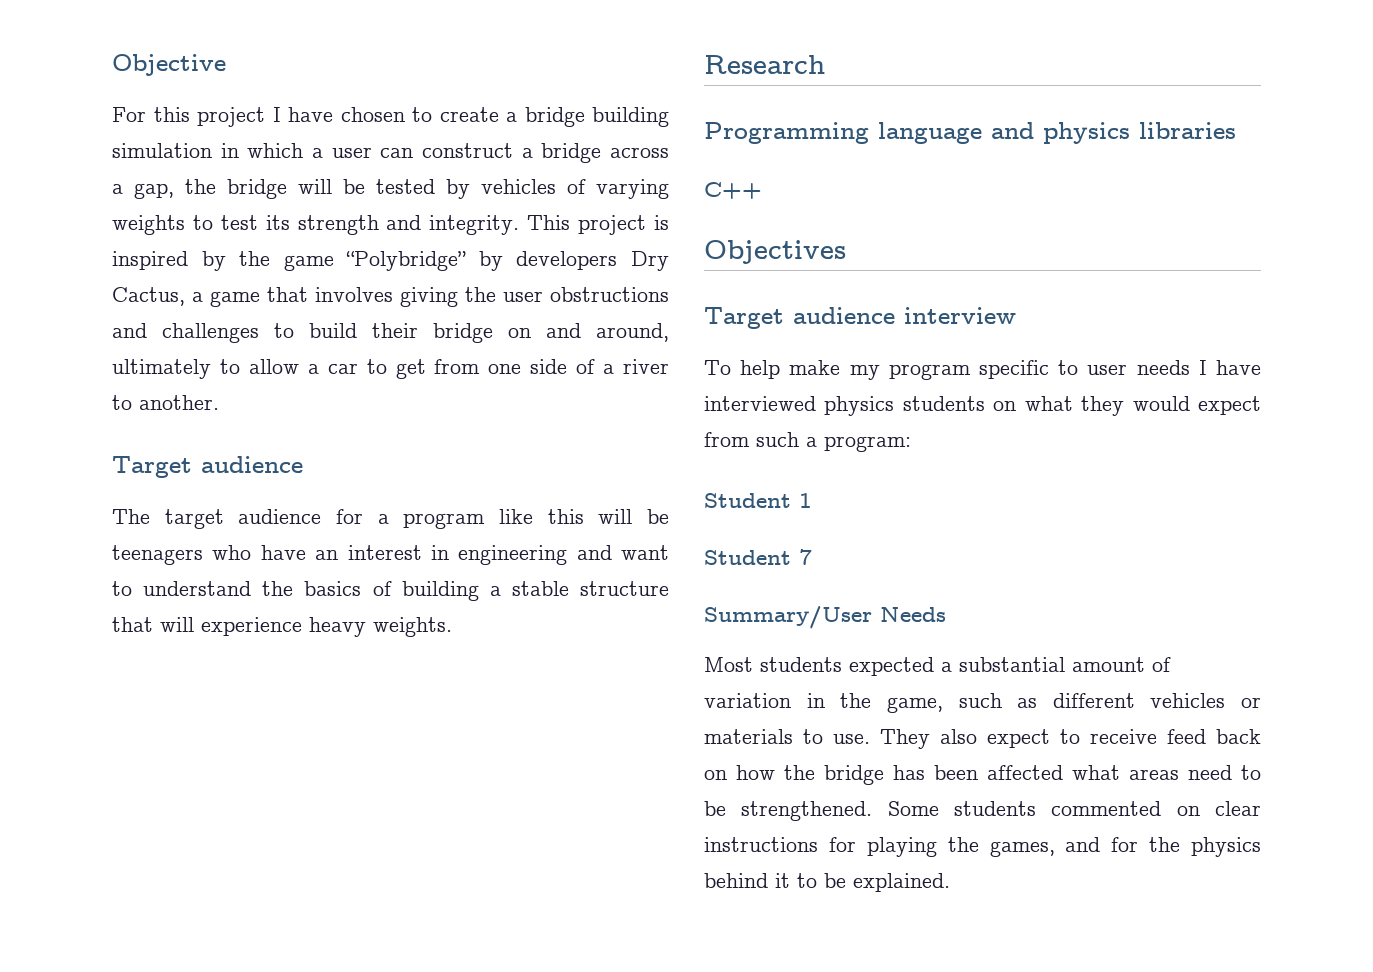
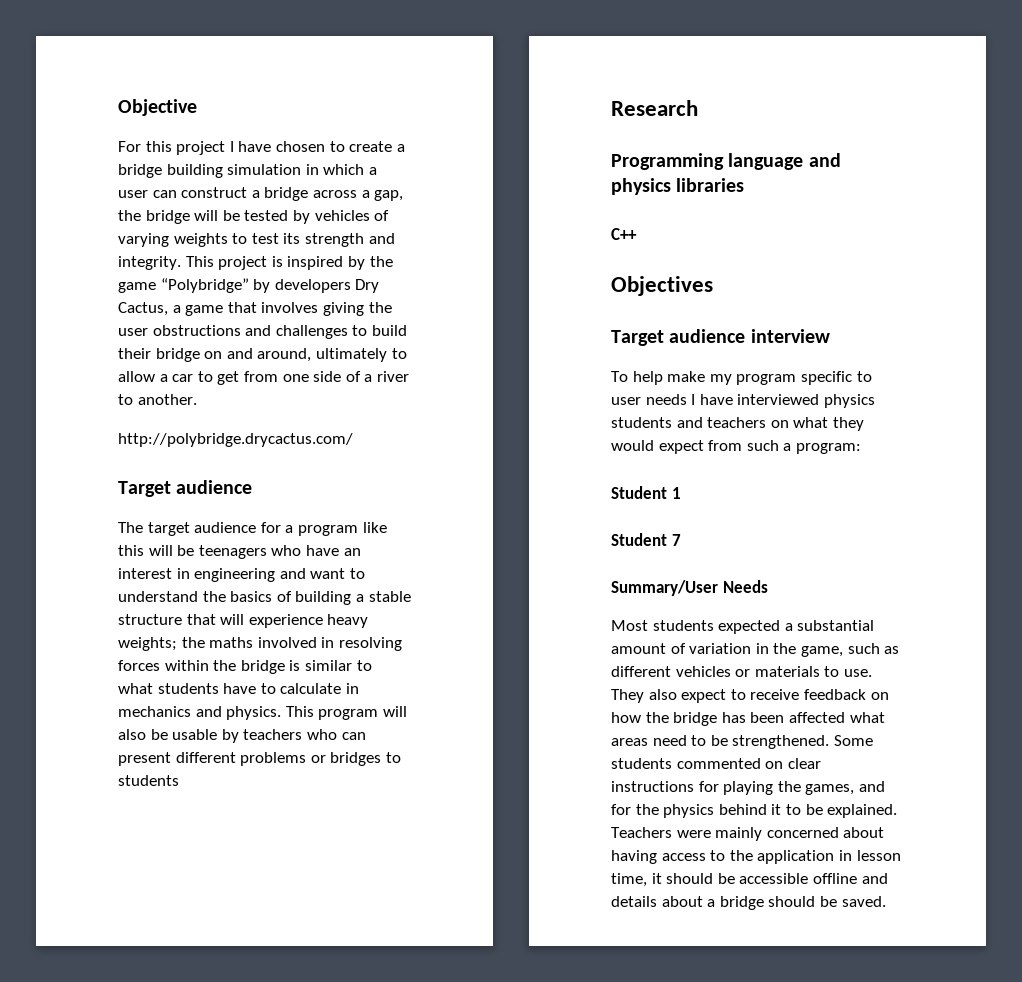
+ http://polybridge.drycactus.com/
- The target audience for a program like this will be teenagers who have an interest in engineering and want to understand the basics of building a stable structure that will experience heavy weights.
+ The target audience for a program like this will be teenagers who have an interest in engineering and want to understand the basics of building a stable structure that will experience heavy weights; the maths involved in resolving forces within the bridge is similar to what students have to calculate in mechanics and physics. This program will also be usable by teachers who can present different problems or bridges to students
- To help make my program specific to user needs I have interviewed physics students on what they would expect from such a program:
+ To help make my program specific to user needs I have interviewed physics students and teachers on what they would expect from such a program:
- They also expect to receive feed back on how the bridge has been affected what areas need to be strengthened.
+ They also expect to receive feedback on how the bridge has been affected what areas need to be strengthened.
+ Teachers were mainly concerned about having access to the application in lesson time, it should be accessible offline and details about a bridge should be saved.

